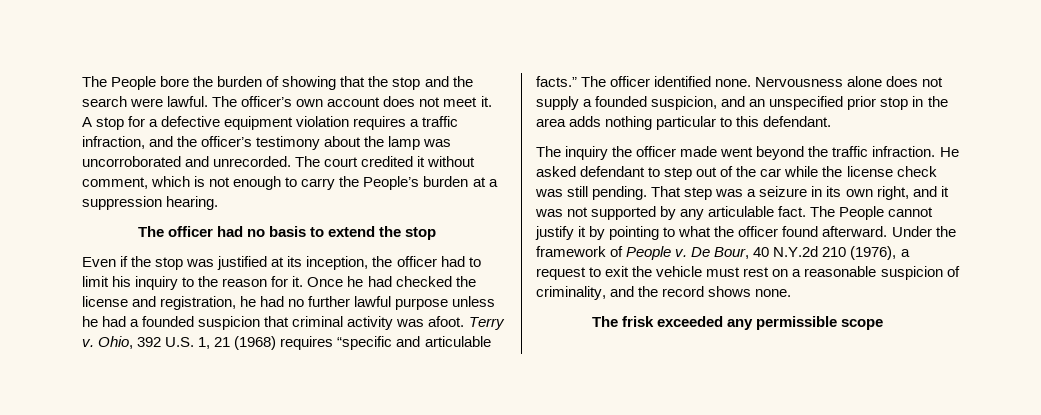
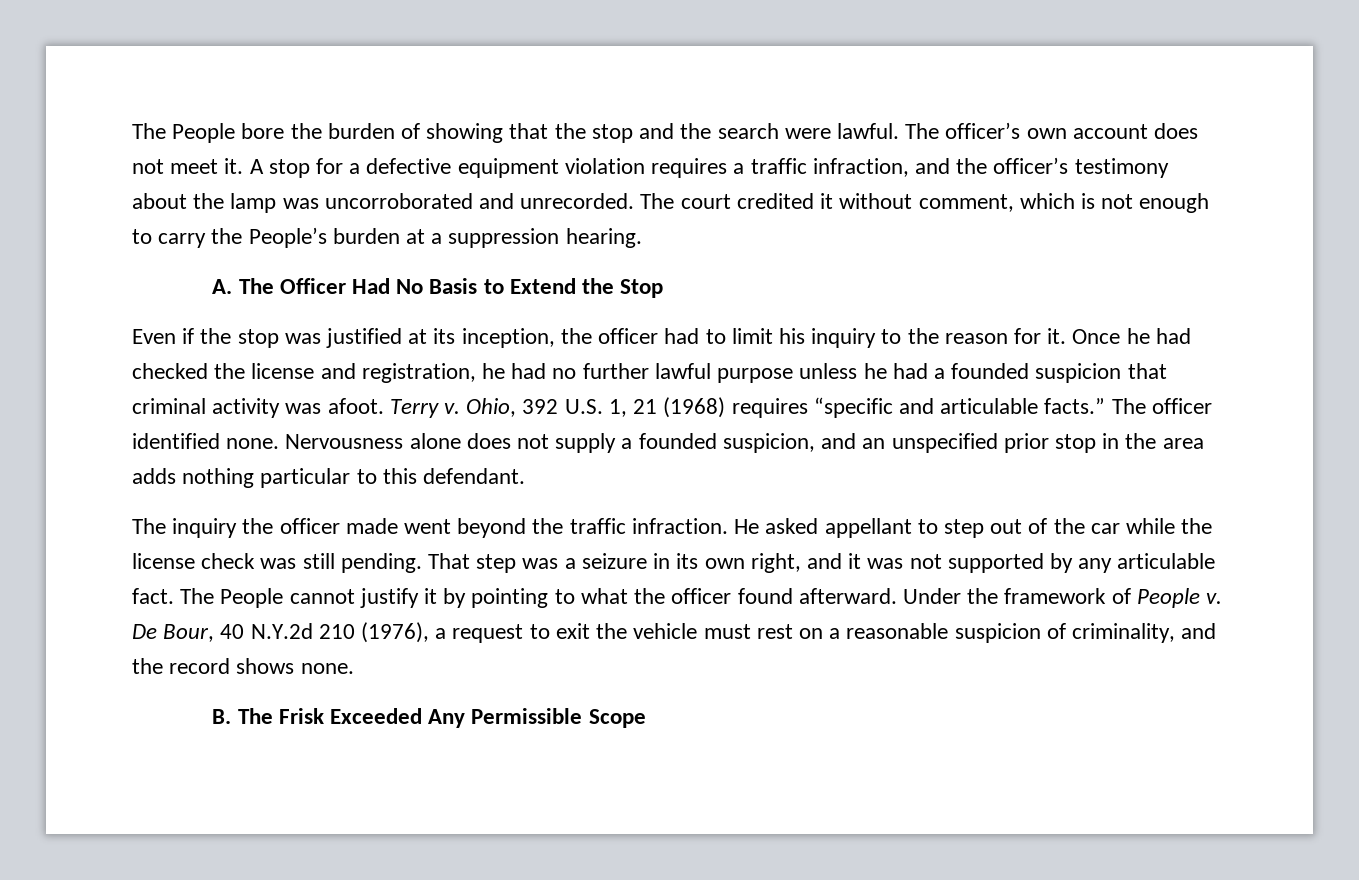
- The officer had no basis to extend the stop
+ A. The Officer Had No Basis to Extend the Stop
- He asked defendant to step out of the car while the license check was still pending.
+ He asked appellant to step out of the car while the license check was still pending.
- The frisk exceeded any permissible scope
+ B. The Frisk Exceeded Any Permissible Scope

